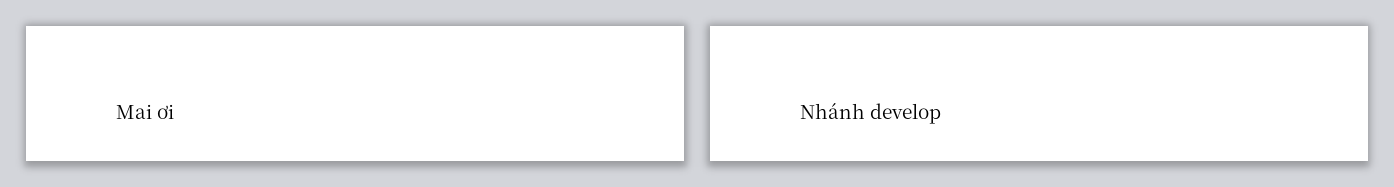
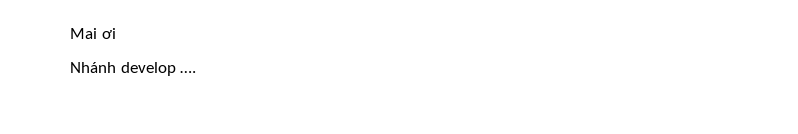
- Nhánh develop
+ Nhánh develop ….

